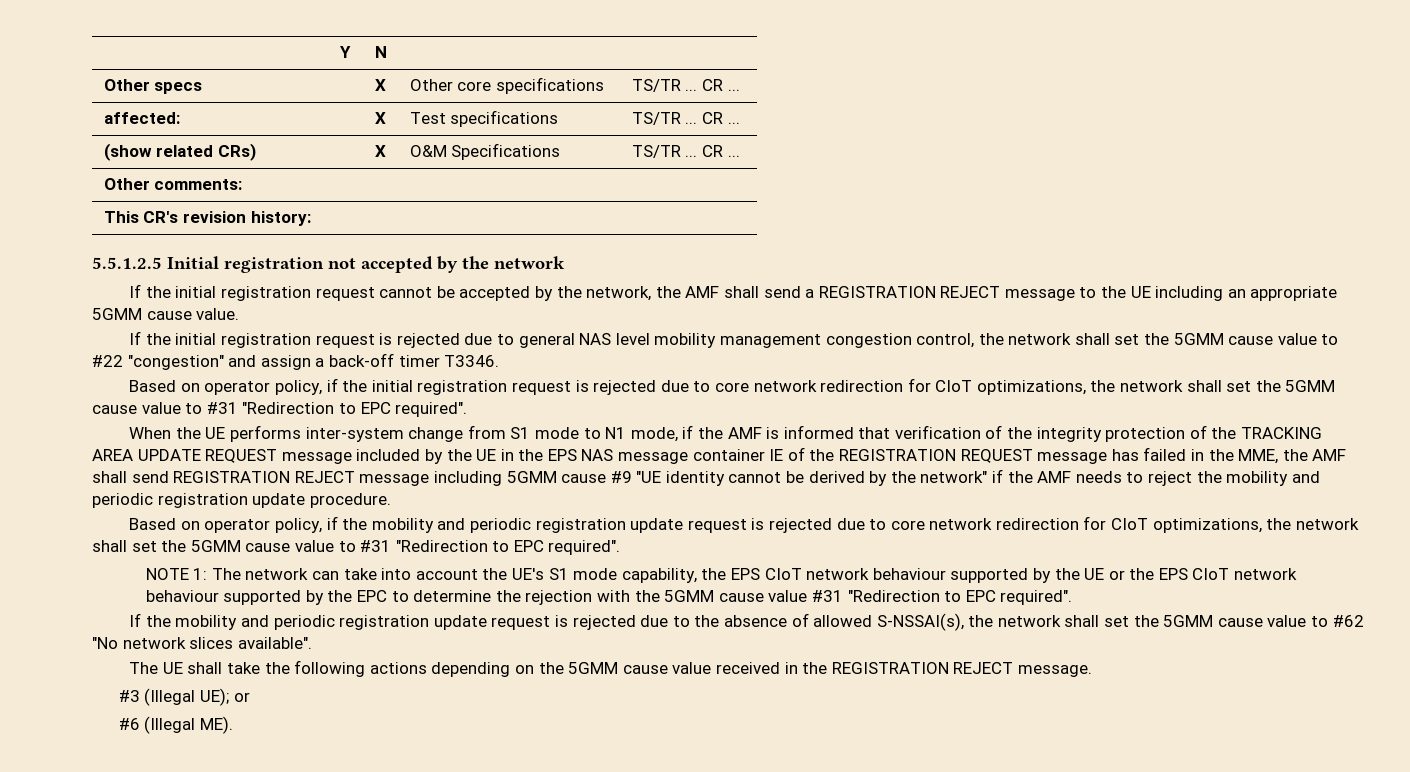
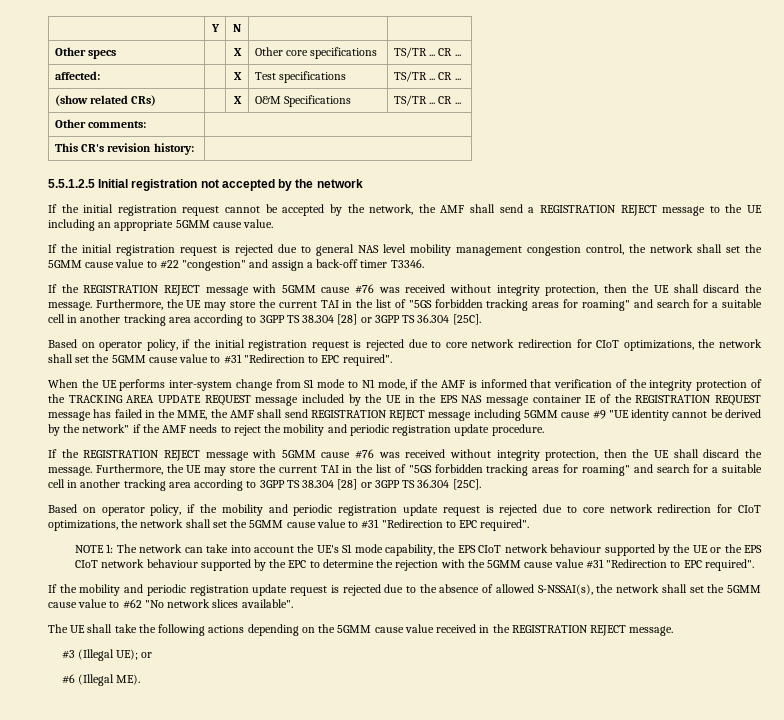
  If the initial registration request is rejected due to general NAS level mobility management congestion control, the network shall set the 5GMM cause value to #22 "congestion" and assign a back-off timer T3346.
+ If the REGISTRATION REJECT message with 5GMM cause #76 was received without integrity protection, then the UE shall discard the message. Furthermore, the UE may store the current TAI in the list of "5GS forbidden tracking areas for roaming" and search for a suitable cell in another tracking area according to 3GPP TS 38.304 [28] or 3GPP TS 36.304 [25C].
  When the UE performs inter-system change from S1 mode to N1 mode, if the AMF is informed that verification of the integrity protection of the TRACKING AREA UPDATE REQUEST message included by the UE in the EPS NAS message container IE of the REGISTRATION REQUEST message has failed in the MME, the AMF shall send REGISTRATION REJECT message including 5GMM cause #9 "UE identity cannot be derived by the network" if the AMF needs to reject the mobility and periodic registration update procedure.
+ If the REGISTRATION REJECT message with 5GMM cause #76 was received without integrity protection, then the UE shall discard the message. Furthermore, the UE may store the current TAI in the list of "5GS forbidden tracking areas for roaming" and search for a suitable cell in another tracking area according to 3GPP TS 38.304 [28] or 3GPP TS 36.304 [25C].

